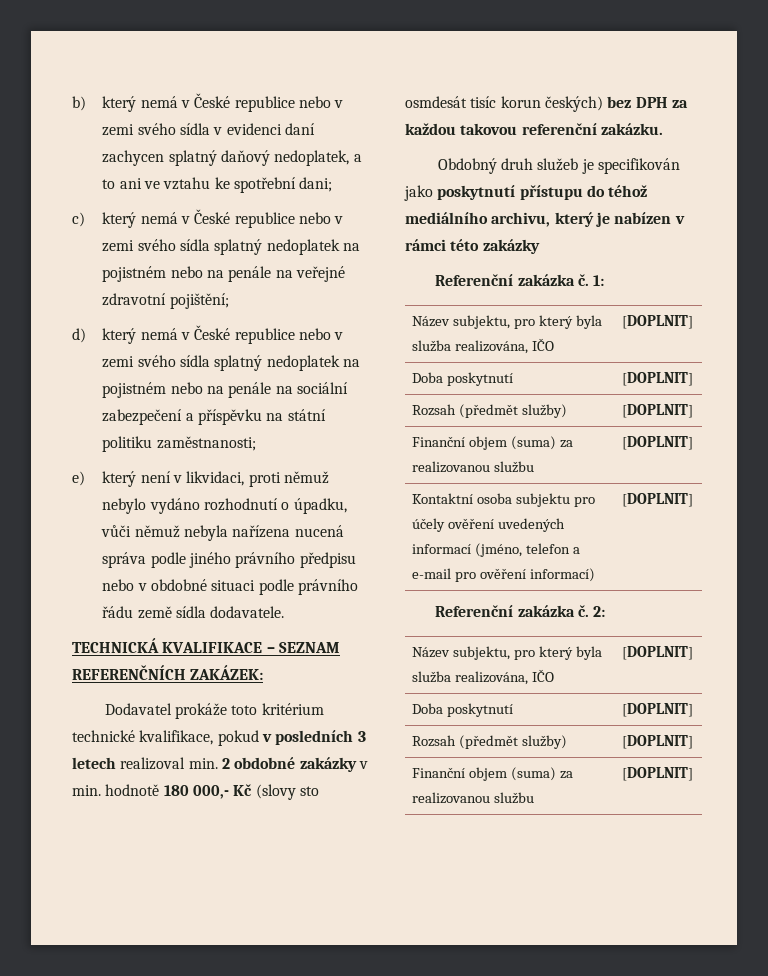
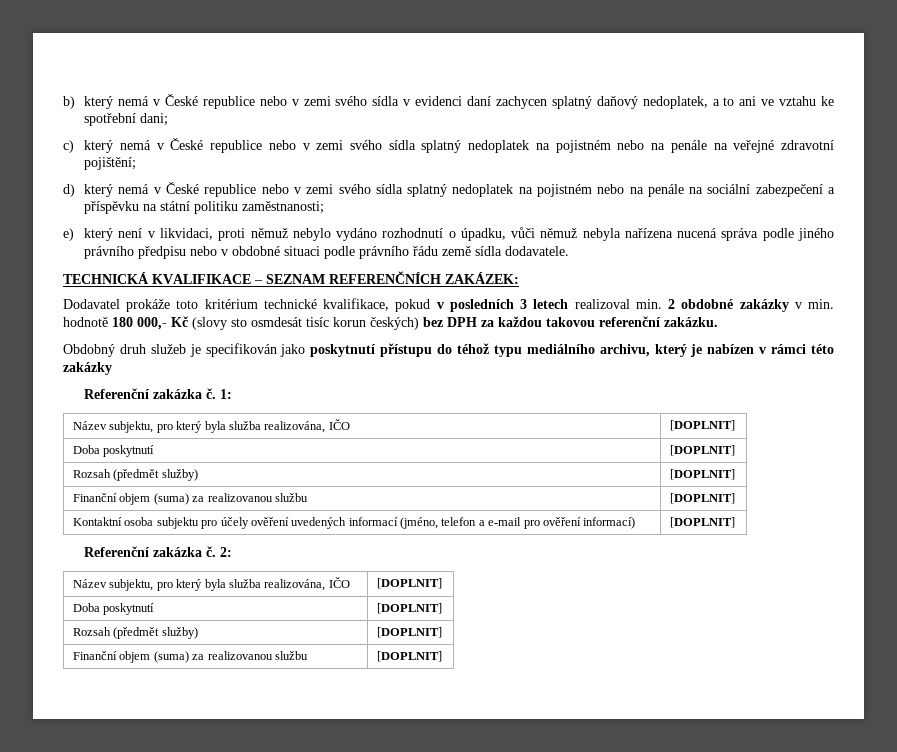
- Obdobný druh služeb je specifikován jako poskytnutí přístupu do téhož mediálního archivu, který je nabízen v rámci této zakázky
+ Obdobný druh služeb je specifikován jako poskytnutí přístupu do téhož typu mediálního archivu, který je nabízen v rámci této zakázky

